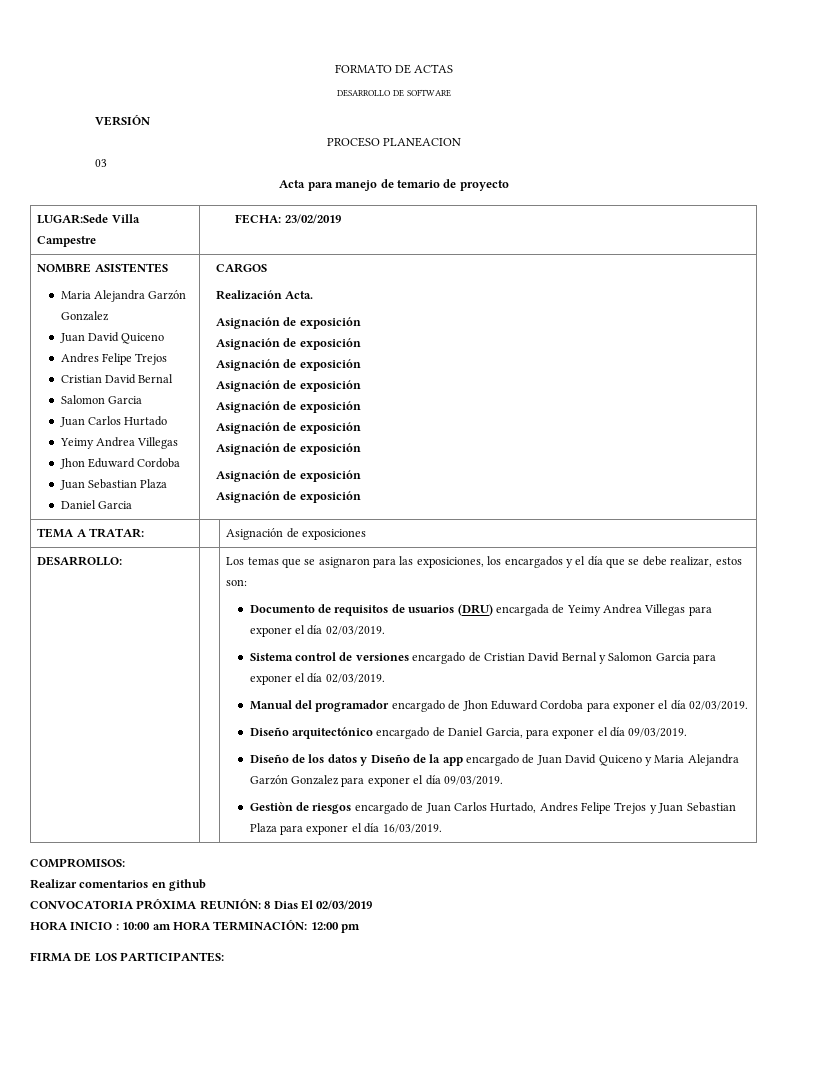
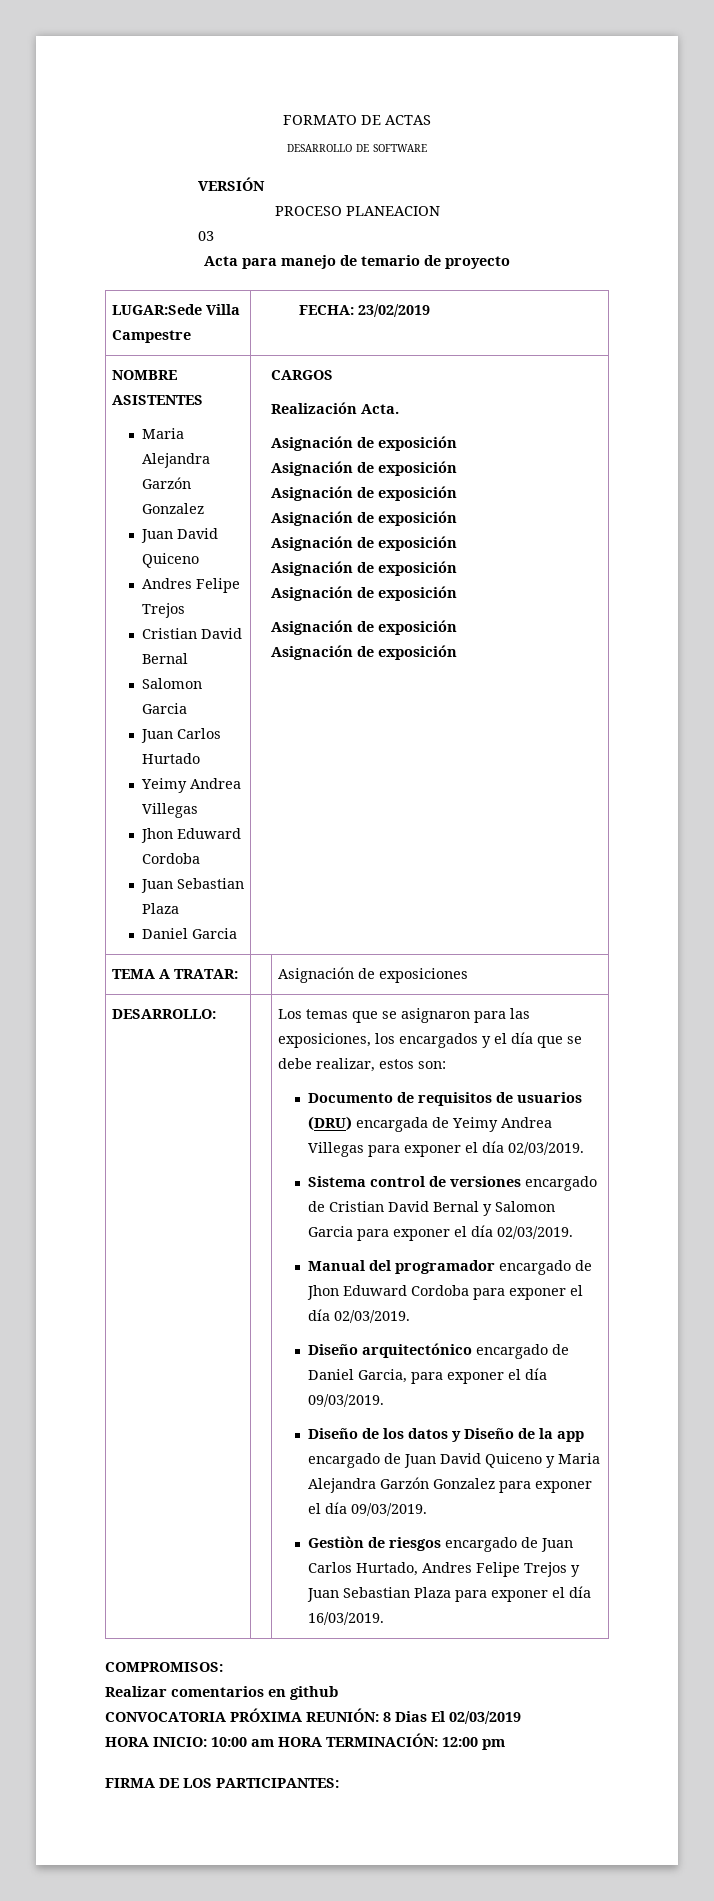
- HORA INICIO : 10:00 am HORA TERMINACIÓN: 12:00 pm
+ HORA INICIO: 10:00 am HORA TERMINACIÓN: 12:00 pm

